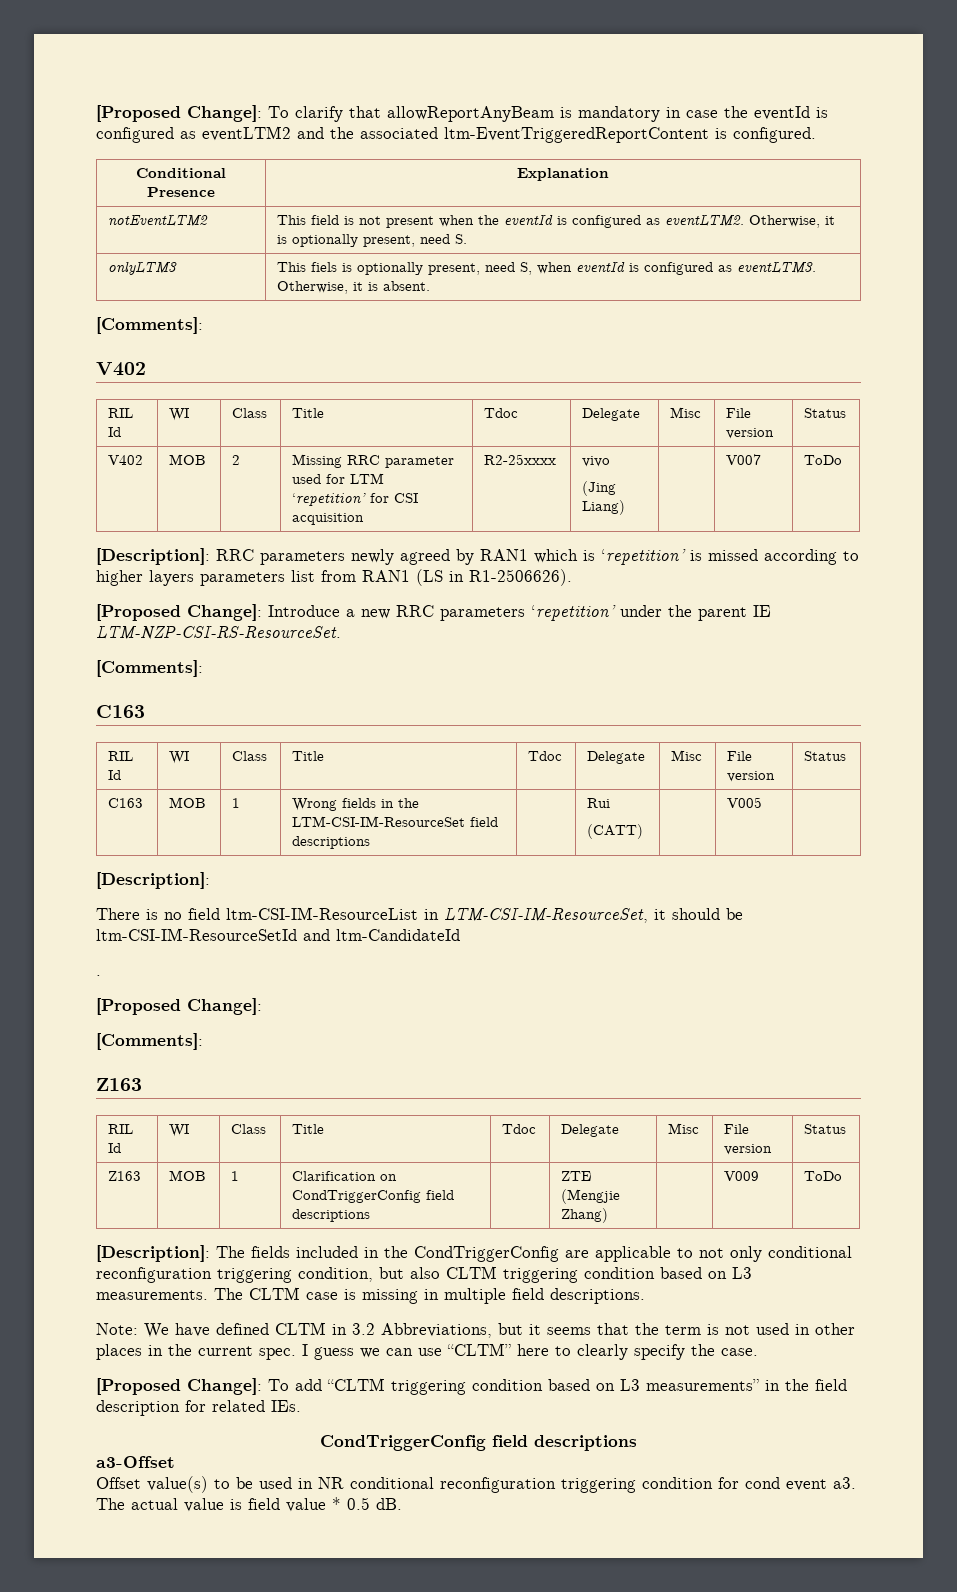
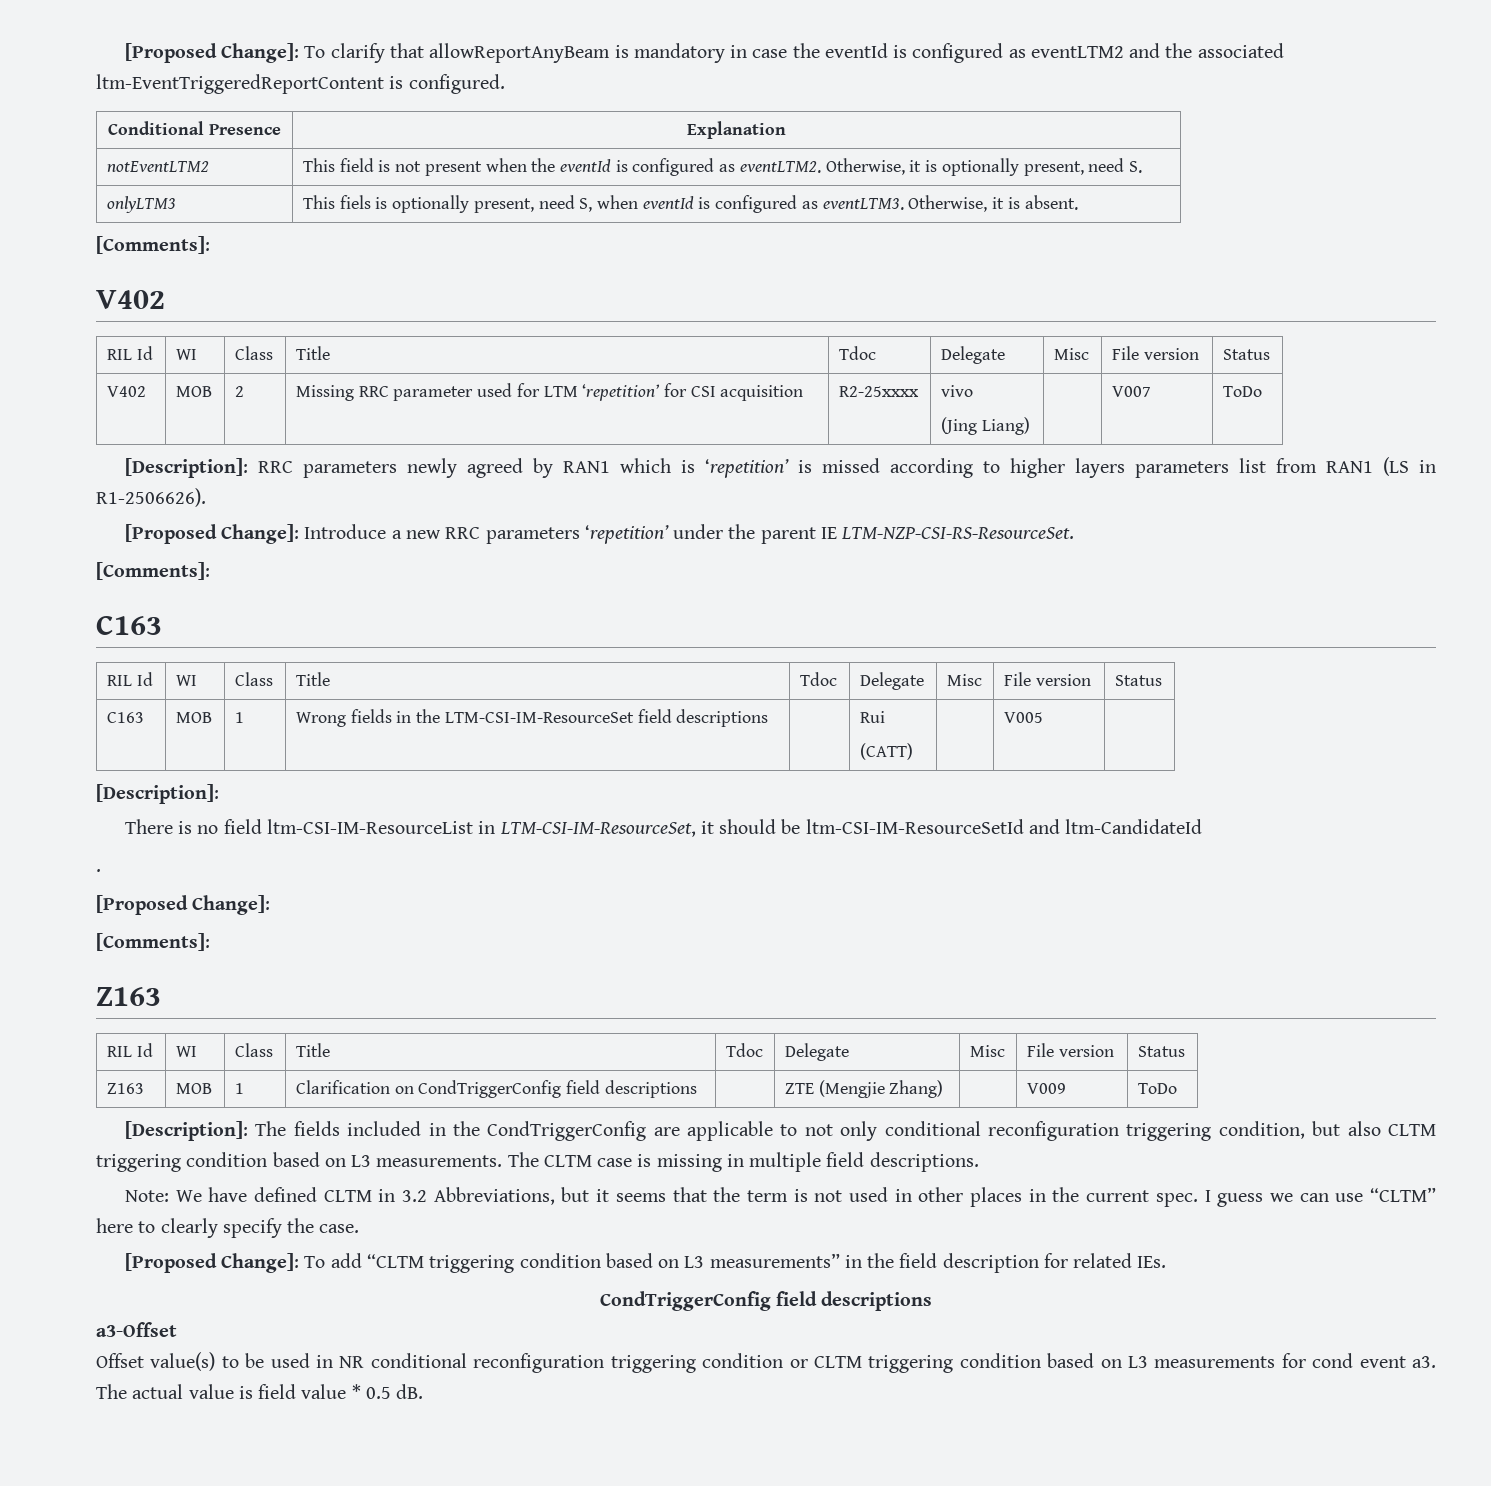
- Offset value(s) to be used in NR conditional reconfiguration triggering condition for cond event a3.
+ Offset value(s) to be used in NR conditional reconfiguration triggering condition or CLTM triggering condition based on L3 measurements for cond event a3.

